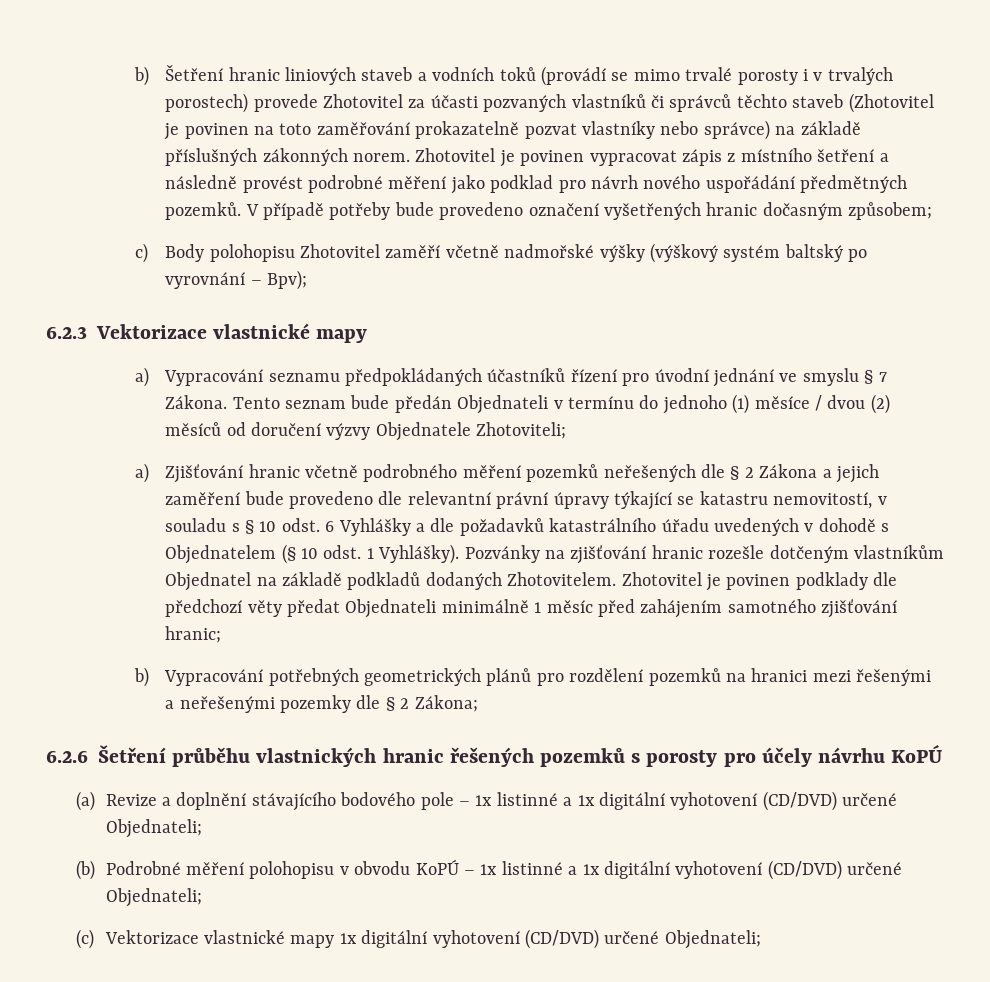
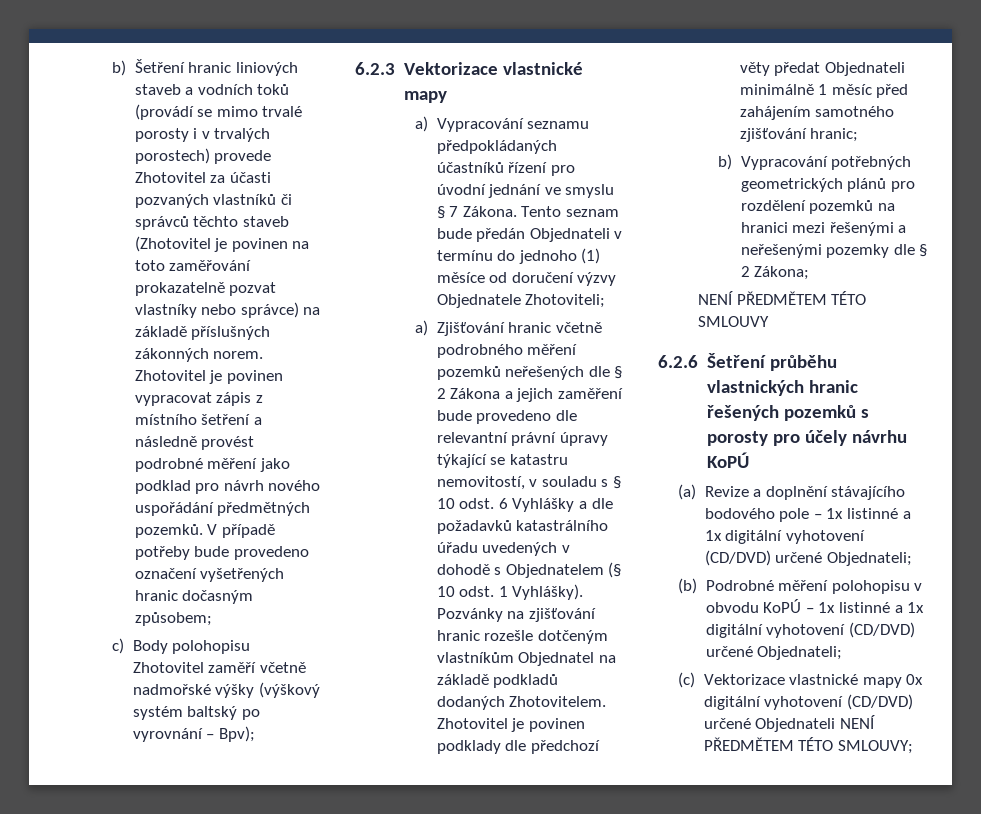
- Tento seznam bude předán Objednateli v termínu do jednoho (1) měsíce / dvou (2) měsíců od doručení výzvy Objednatele Zhotoviteli;
+ Tento seznam bude předán Objednateli v termínu do jednoho (1) měsíce od doručení výzvy Objednatele Zhotoviteli;
+ NENÍ PŘEDMĚTEM TÉTO SMLOUVY
- (c) Vektorizace vlastnické mapy 1x digitální vyhotovení (CD/DVD) určené Objednateli;
+ (c) Vektorizace vlastnické mapy 0x digitální vyhotovení (CD/DVD) určené Objednateli NENÍ PŘEDMĚTEM TÉTO SMLOUVY;

